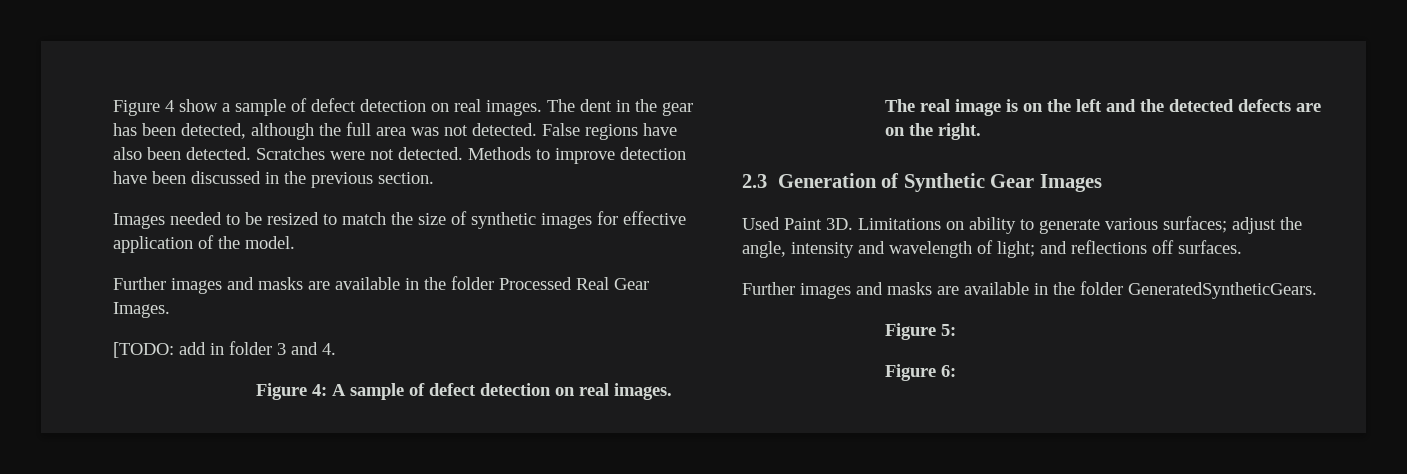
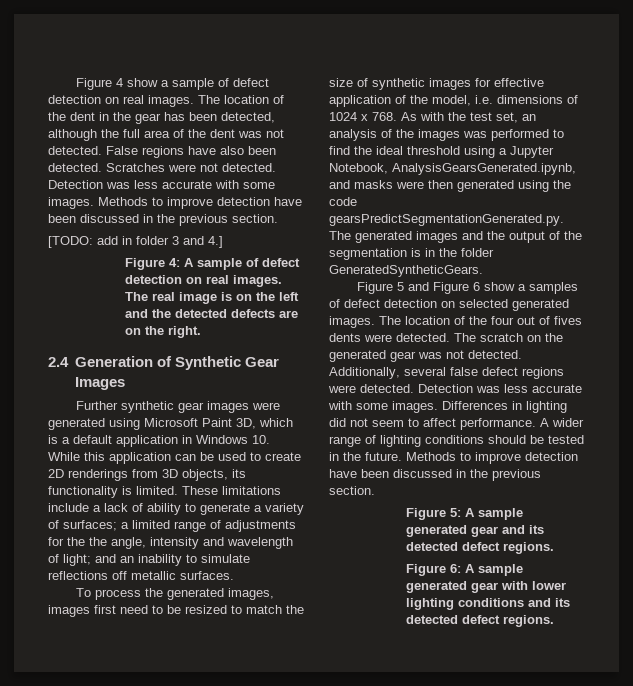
- The dent in the gear has been detected, although the full area was not detected.
+ The location of the dent in the gear has been detected, although the full area of the dent was not detected.
- Scratches were not detected.
+ Scratches were not detected. Detection was less accurate with some images.
- Images needed to be resized to match the size of synthetic images for effective application of the model.
- Further images and masks are available in the folder Processed Real Gear Images.
- [TODO: add in folder 3 and 4.
+ [TODO: add in folder 3 and 4.]
- 2.3 Generation of Synthetic Gear Images
+ 2.4 Generation of Synthetic Gear Images
- Used Paint 3D. Limitations on ability to generate various surfaces; adjust the angle, intensity and wavelength of light; and reflections off surfaces.
+ Further synthetic gear images were generated using Microsoft Paint 3D, which is a default application in Windows 10. While this application can be used to create 2D renderings from 3D objects, its functionality is limited. These limitations include a lack of ability to generate a variety of surfaces; a limited range of adjustments for the the angle, intensity and wavelength of light; and an inability to simulate reflections off metallic surfaces.
- Further images and masks are available in the folder GeneratedSyntheticGears.
- Figure 5:
- Figure 6:
+ To process the generated images, images first need to be resized to match the size of synthetic images for effective application of the model, i.e. dimensions of 1024 x 768. As with the test set, an analysis of the images was performed to find the ideal threshold using a Jupyter Notebook, AnalysisGearsGenerated.ipynb, and masks were then generated using the code gearsPredictSegmentationGenerated.py. The generated images and the output of the segmentation is in the folder GeneratedSyntheticGears.
+ Figure 5 and Figure 6 show a samples of defect detection on selected generated images. The location of the four out of fives dents were detected. The scratch on the generated gear was not detected. Additionally, several false defect regions were detected. Detection was less accurate with some images. Differences in lighting did not seem to affect performance. A wider range of lighting conditions should be tested in the future. Methods to improve detection have been discussed in the previous section.
+ Figure 5: A sample generated gear and its detected defect regions.
+ Figure 6: A sample generated gear with lower lighting conditions and its detected defect regions.

